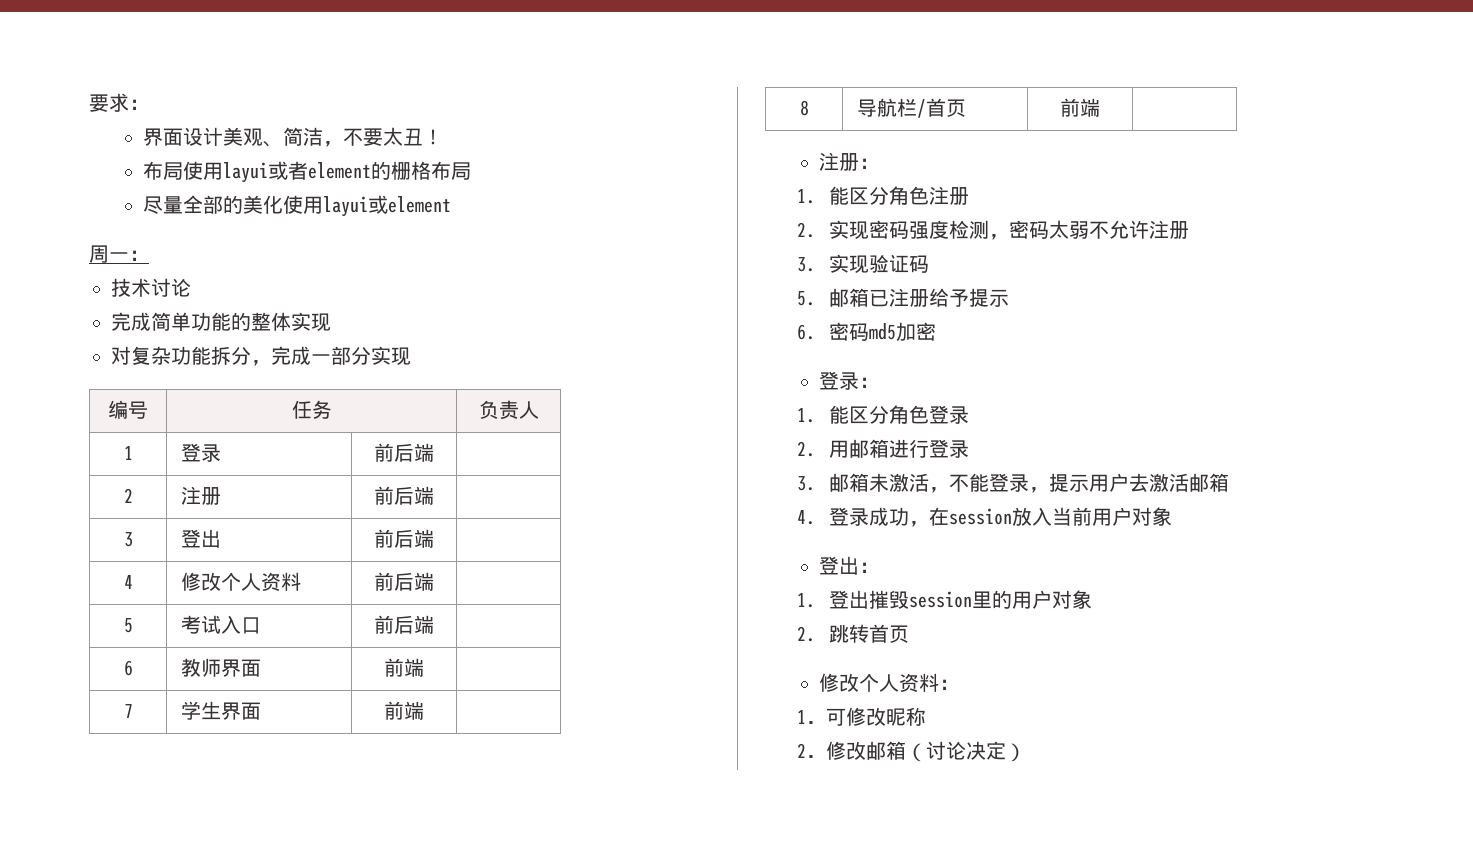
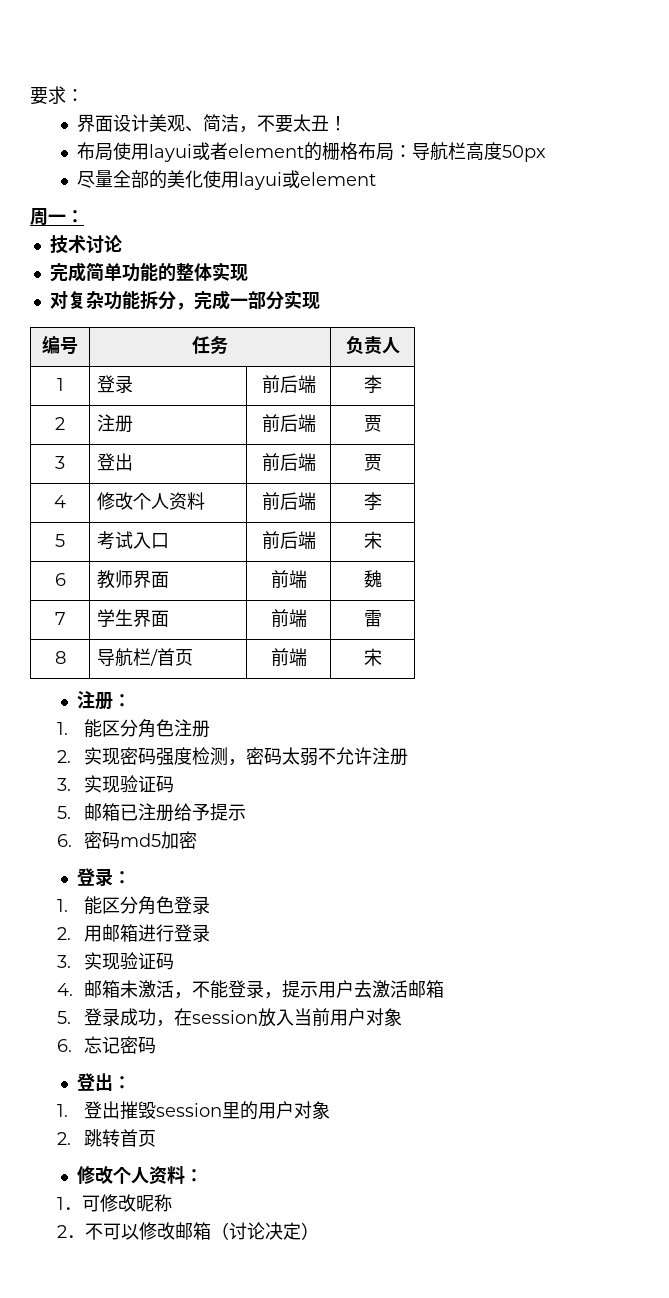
- 布局使用layui或者element的栅格布局
+ 布局使用layui或者element的栅格布局：导航栏高度50px
- 1 | 登录 | 前后端 |
+ 1 | 登录 | 前后端 | 李
- 2 | 注册 | 前后端 |
+ 2 | 注册 | 前后端 | 贾
- 3 | 登出 | 前后端 |
+ 3 | 登出 | 前后端 | 贾
- 4 | 修改个人资料 | 前后端 |
+ 4 | 修改个人资料 | 前后端 | 李
- 5 | 考试入口 | 前后端 |
+ 5 | 考试入口 | 前后端 | 宋
- 6 | 教师界面 | 前端 |
+ 6 | 教师界面 | 前端 | 魏
- 7 | 学生界面 | 前端 |
+ 7 | 学生界面 | 前端 | 雷
- 8 | 导航栏/首页 | 前端 |
+ 8 | 导航栏/首页 | 前端 | 宋
  2.用邮箱进行登录
- 3.邮箱未激活，不能登录，提示用户去激活邮箱
+ 3.实现验证码
+ 4.邮箱未激活，不能登录，提示用户去激活邮箱
- 4.登录成功，在session放入当前用户对象
+ 5.登录成功，在session放入当前用户对象
+ 6.忘记密码
- 2．修改邮箱（讨论决定）
+ 2．不可以修改邮箱（讨论决定）

